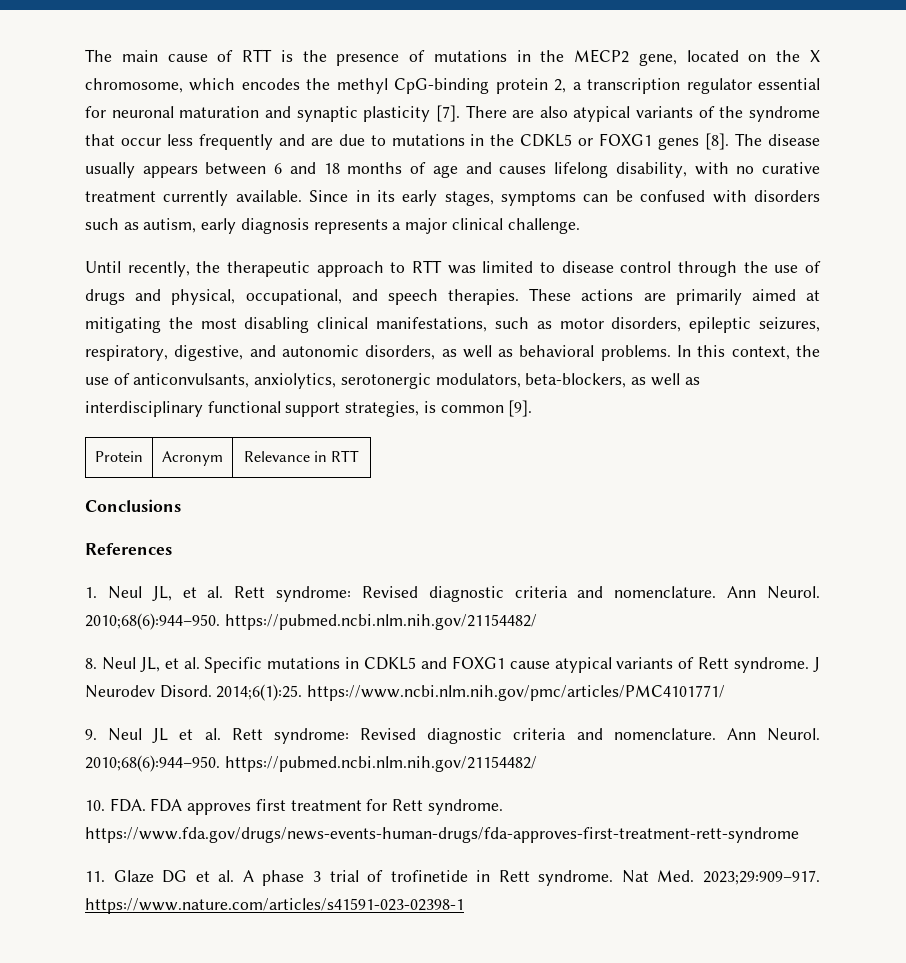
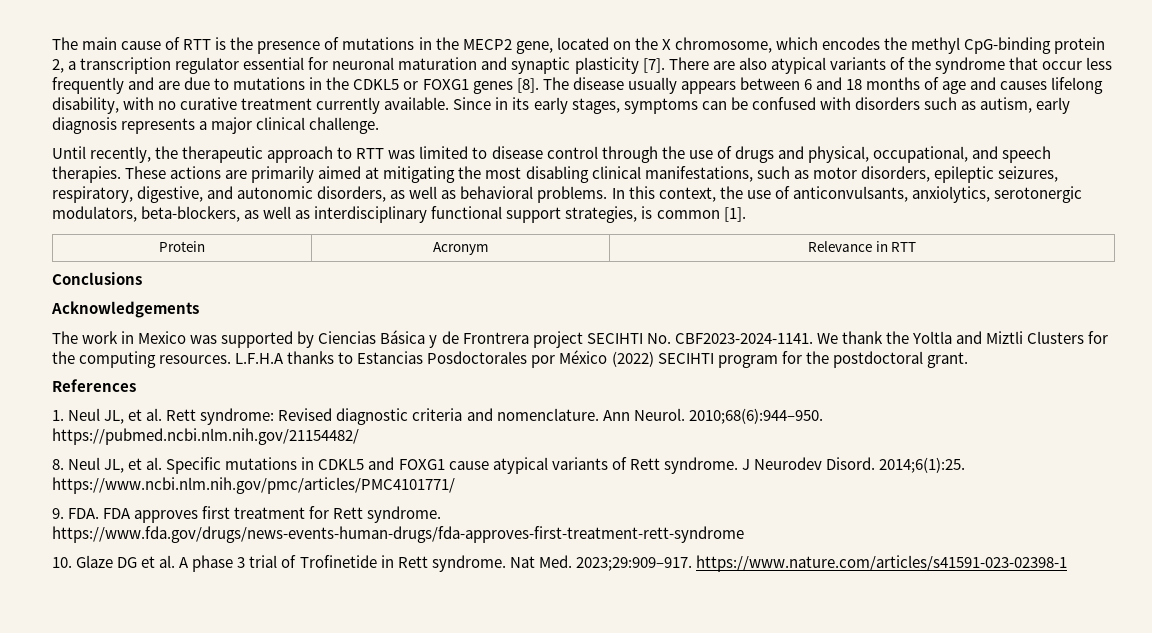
- In this context, the use of anticonvulsants, anxiolytics, serotonergic modulators, beta-blockers, as well as interdisciplinary functional support strategies, is common [9].
+ In this context, the use of anticonvulsants, anxiolytics, serotonergic modulators, beta-blockers, as well as interdisciplinary functional support strategies, is common [1].
+ Acknowledgements
+ The work in Mexico was supported by Ciencias Básica y de Frontrera project SECIHTI No. CBF2023-2024-1141. We thank the Yoltla and Miztli Clusters for the computing resources. L.F.H.A thanks to Estancias Posdoctorales por México (2022) SECIHTI program for the postdoctoral grant.
- 9. Neul JL et al. Rett syndrome: Revised diagnostic criteria and nomenclature. Ann Neurol. 2010;68(6):944–950. https://pubmed.ncbi.nlm.nih.gov/21154482/
- 10. FDA. FDA approves first treatment for Rett syndrome. https://www.fda.gov/drugs/news-events-human-drugs/fda-approves-first-treatment-rett-syndrome
+ 9. FDA. FDA approves first treatment for Rett syndrome. https://www.fda.gov/drugs/news-events-human-drugs/fda-approves-first-treatment-rett-syndrome
- 11. Glaze DG et al. A phase 3 trial of trofinetide in Rett syndrome.
+ 10. Glaze DG et al. A phase 3 trial of Trofinetide in Rett syndrome.

